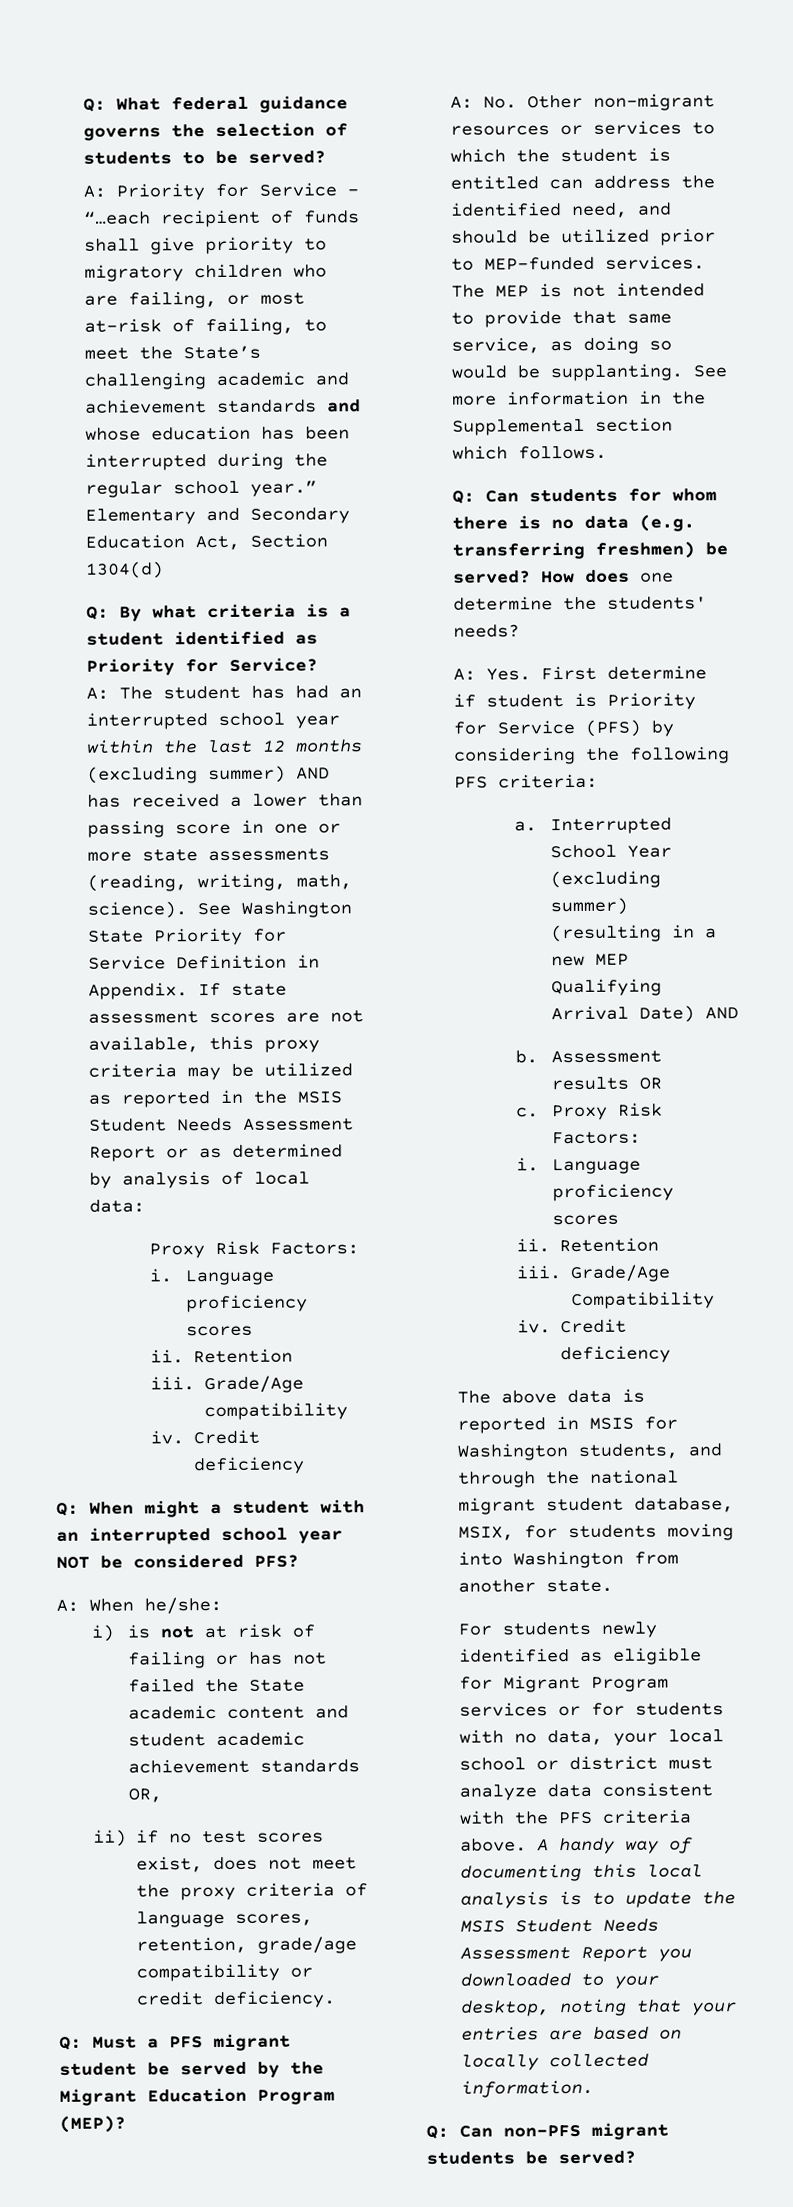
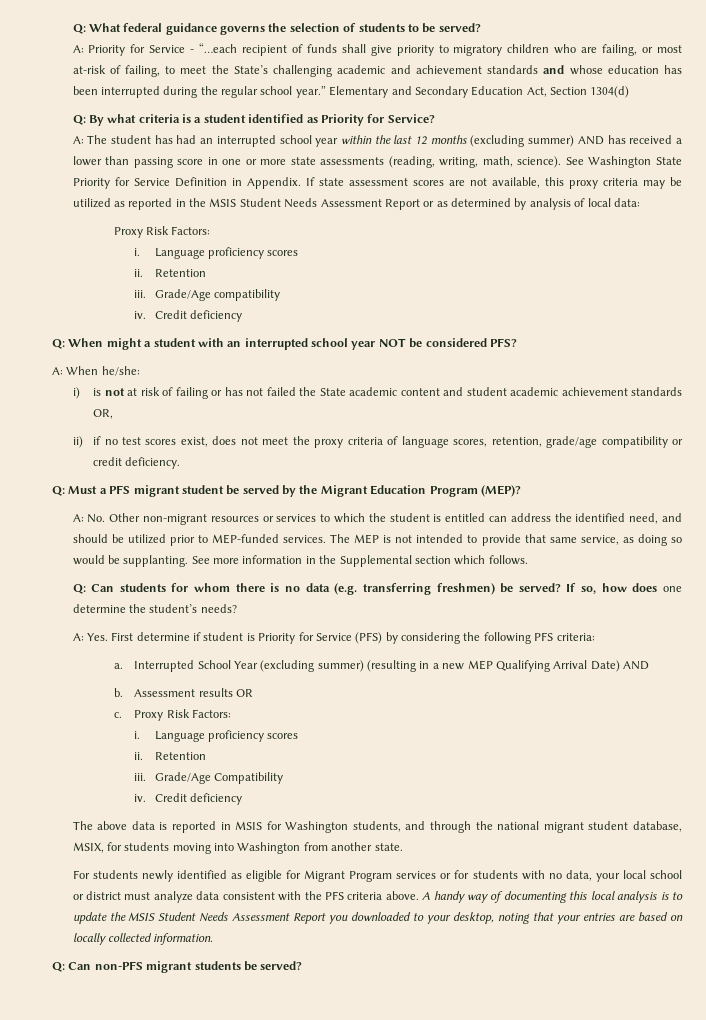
- How does one determine the students' needs?
+ If so, how does one determine the student’s needs?

